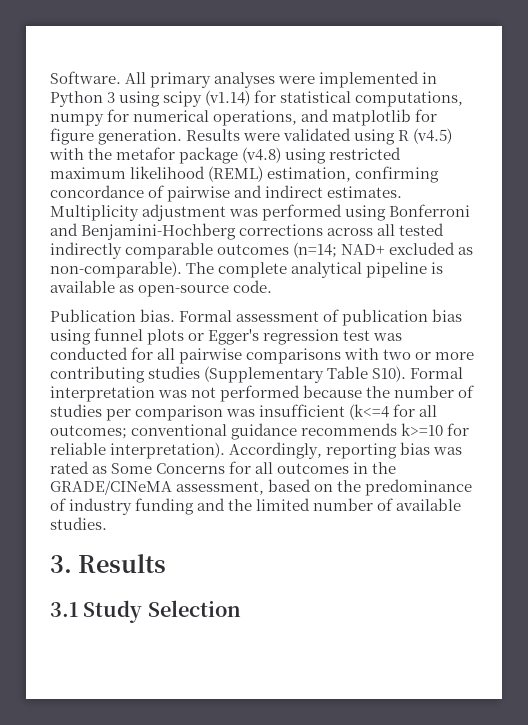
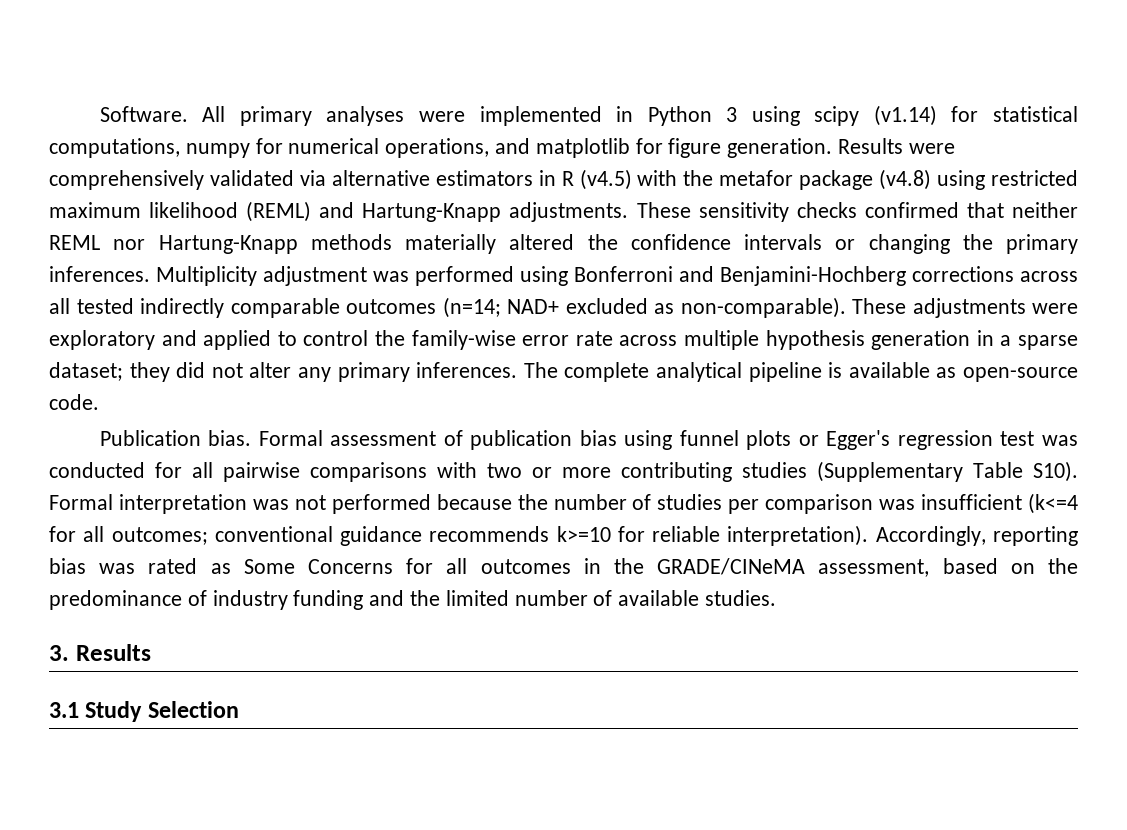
- Results were validated using R (v4.5) with the metafor package (v4.8) using restricted maximum likelihood (REML) estimation, confirming concordance of pairwise and indirect estimates.
+ Results were comprehensively validated via alternative estimators in R (v4.5) with the metafor package (v4.8) using restricted maximum likelihood (REML) and Hartung-Knapp adjustments. These sensitivity checks confirmed that neither REML nor Hartung-Knapp methods materially altered the confidence intervals or changing the primary inferences.
+ These adjustments were exploratory and applied to control the family-wise error rate across multiple hypothesis generation in a sparse dataset; they did not alter any primary inferences.

